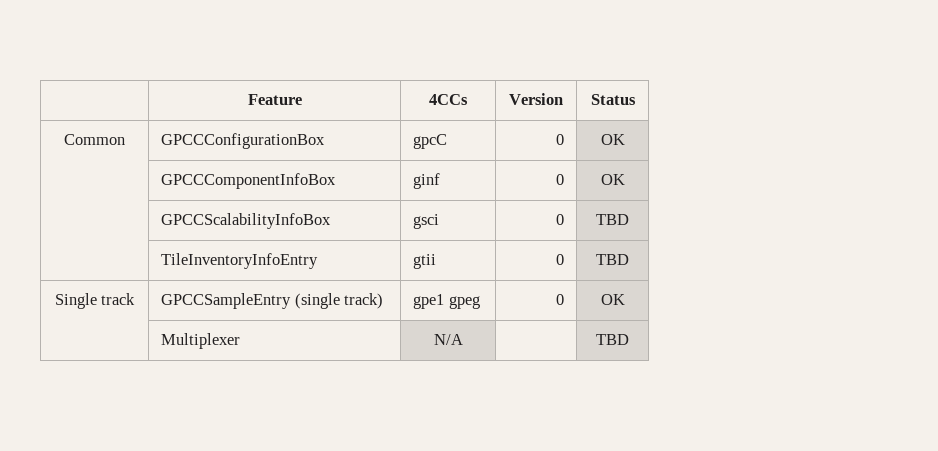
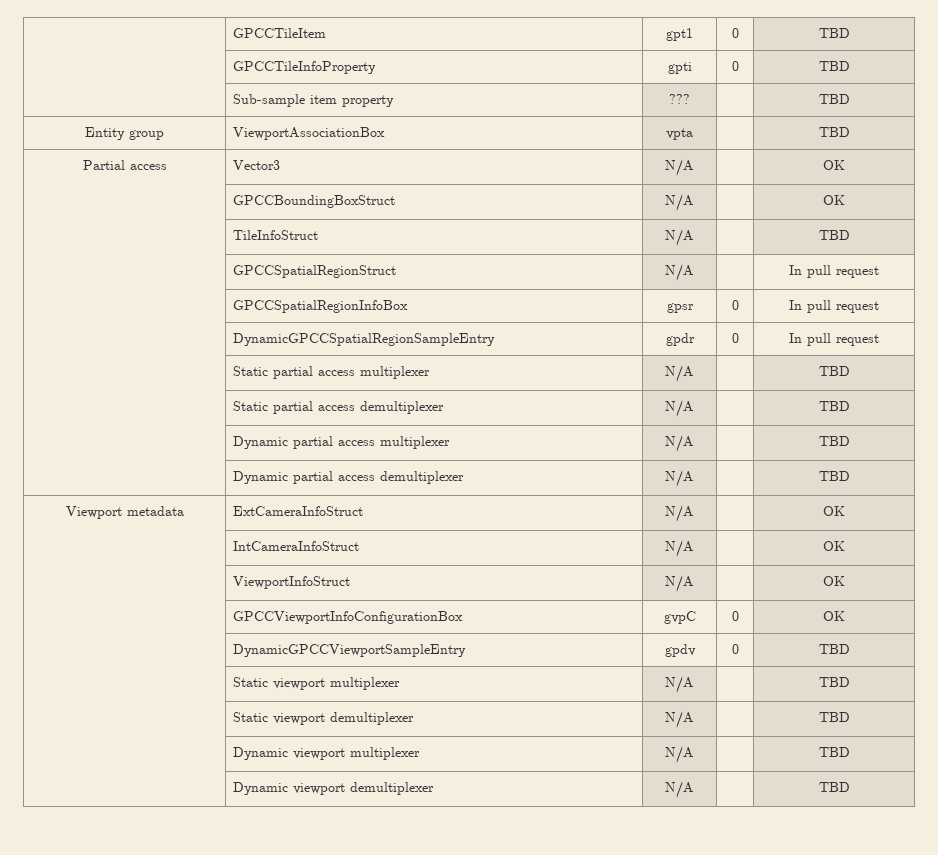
- | Feature | 4CCs | Version | Status
- Common | GPCCConfigurationBox | gpcC | 0 | OK
- | GPCCComponentInfoBox | ginf | 0 | OK
- | GPCCScalabilityInfoBox | gsci | 0 | TBD
- | TileInventoryInfoEntry | gtii | 0 | TBD
- Single track | GPCCSampleEntry (single track) | gpe1 gpeg | 0 | OK
- | Multiplexer | N/A | | TBD
+ | GPCCTileItem | gpt1 | 0 | TBD
+ | GPCCTileInfoProperty | gpti | 0 | TBD
+ | Sub-sample item property | ??? | | TBD
+ Entity group | ViewportAssociationBox | vpta | | TBD
+ Partial access | Vector3 | N/A | | OK
+ | GPCCBoundingBoxStruct | N/A | | OK
+ | TileInfoStruct | N/A | | TBD
+ | GPCCSpatialRegionStruct | N/A | | In pull request
+ | GPCCSpatialRegionInfoBox | gpsr | 0 | In pull request
+ | DynamicGPCCSpatialRegionSampleEntry | gpdr | 0 | In pull request
+ | Static partial access multiplexer | N/A | | TBD
+ | Static partial access demultiplexer | N/A | | TBD
+ | Dynamic partial access multiplexer | N/A | | TBD
+ | Dynamic partial access demultiplexer | N/A | | TBD
+ Viewport metadata | ExtCameraInfoStruct | N/A | | OK
+ | IntCameraInfoStruct | N/A | | OK
+ | ViewportInfoStruct | N/A | | OK
+ | GPCCViewportInfoConfigurationBox | gvpC | 0 | OK
+ | DynamicGPCCViewportSampleEntry | gpdv | 0 | TBD
+ | Static viewport multiplexer | N/A | | TBD
+ | Static viewport demultiplexer | N/A | | TBD
+ | Dynamic viewport multiplexer | N/A | | TBD
+ | Dynamic viewport demultiplexer | N/A | | TBD

